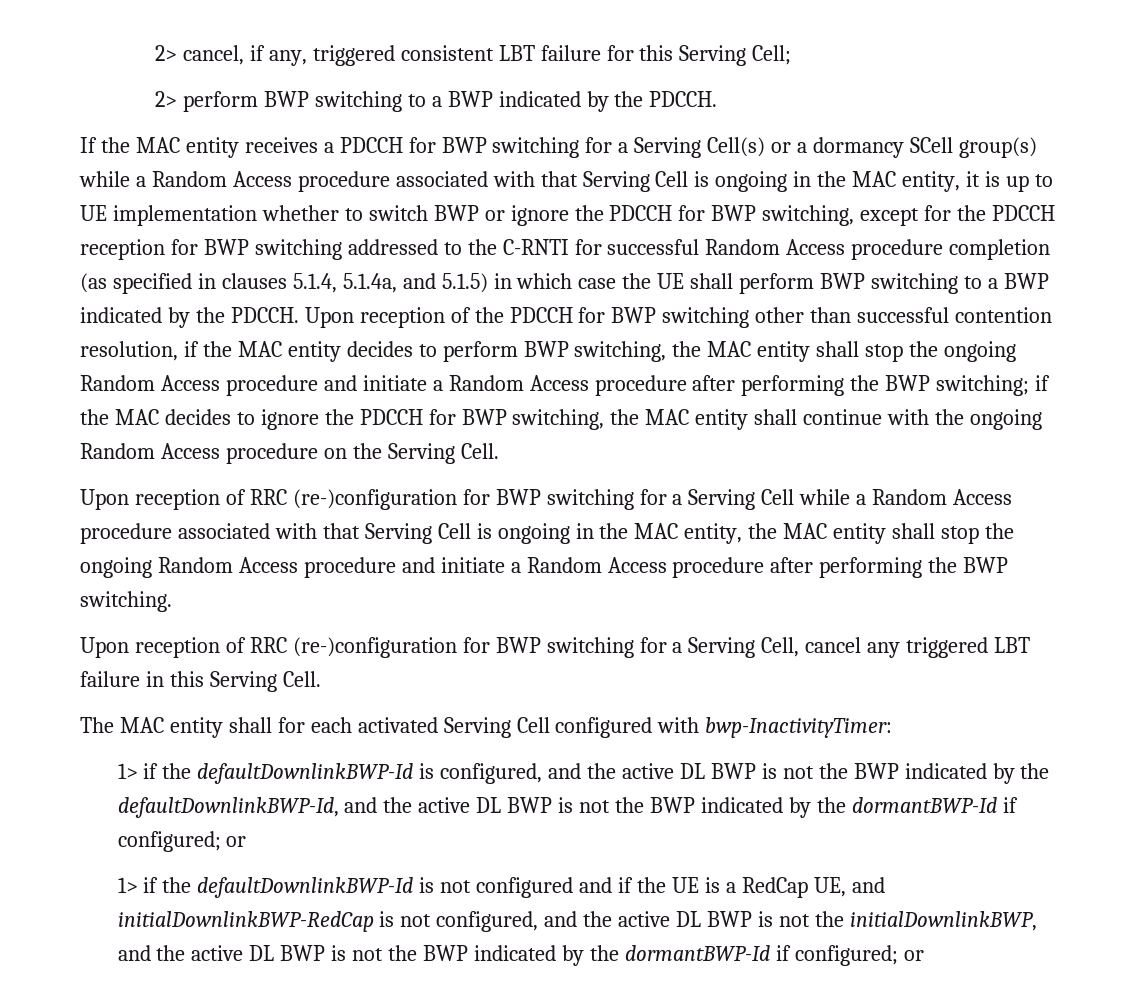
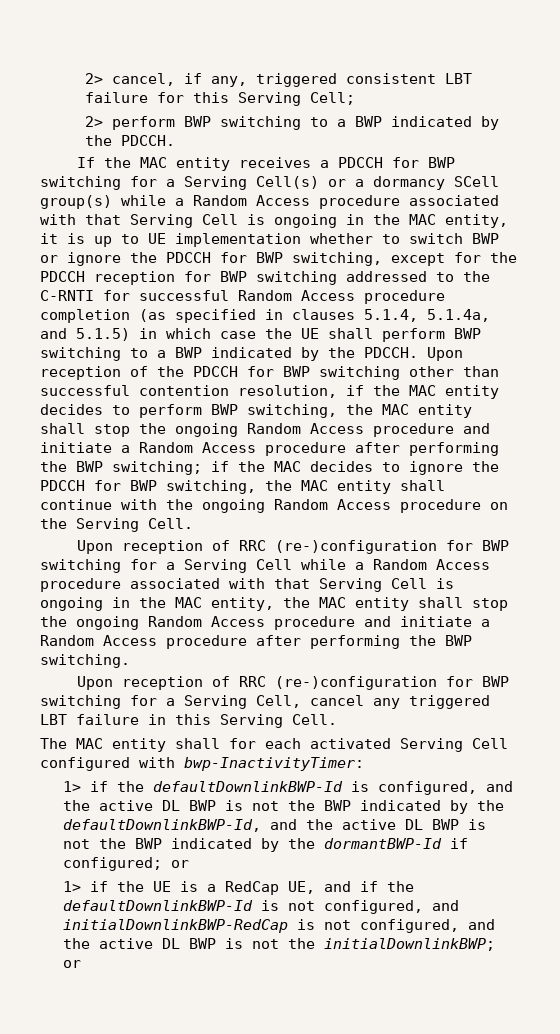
- 1> if the defaultDownlinkBWP-Id is not configured and if the UE is a RedCap UE, and initialDownlinkBWP-RedCap is not configured, and the active DL BWP is not the initialDownlinkBWP, and the active DL BWP is not the BWP indicated by the dormantBWP-Id if configured; or
+ 1> if the UE is a RedCap UE, and if the defaultDownlinkBWP-Id is not configured, and initialDownlinkBWP-RedCap is not configured, and the active DL BWP is not the initialDownlinkBWP; or

